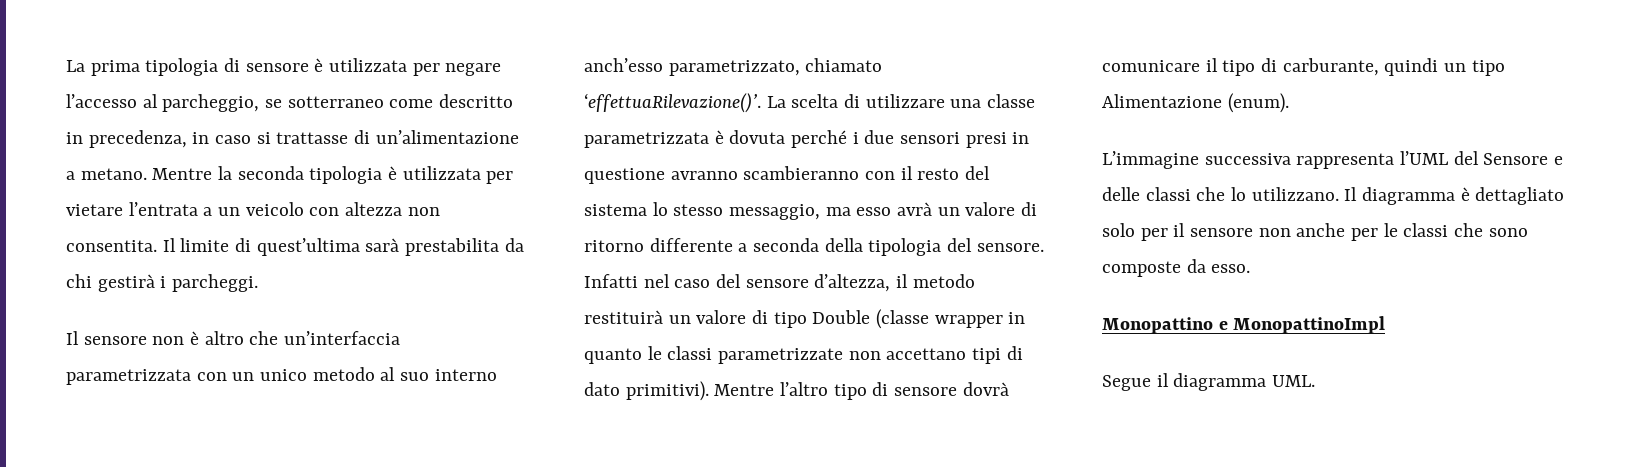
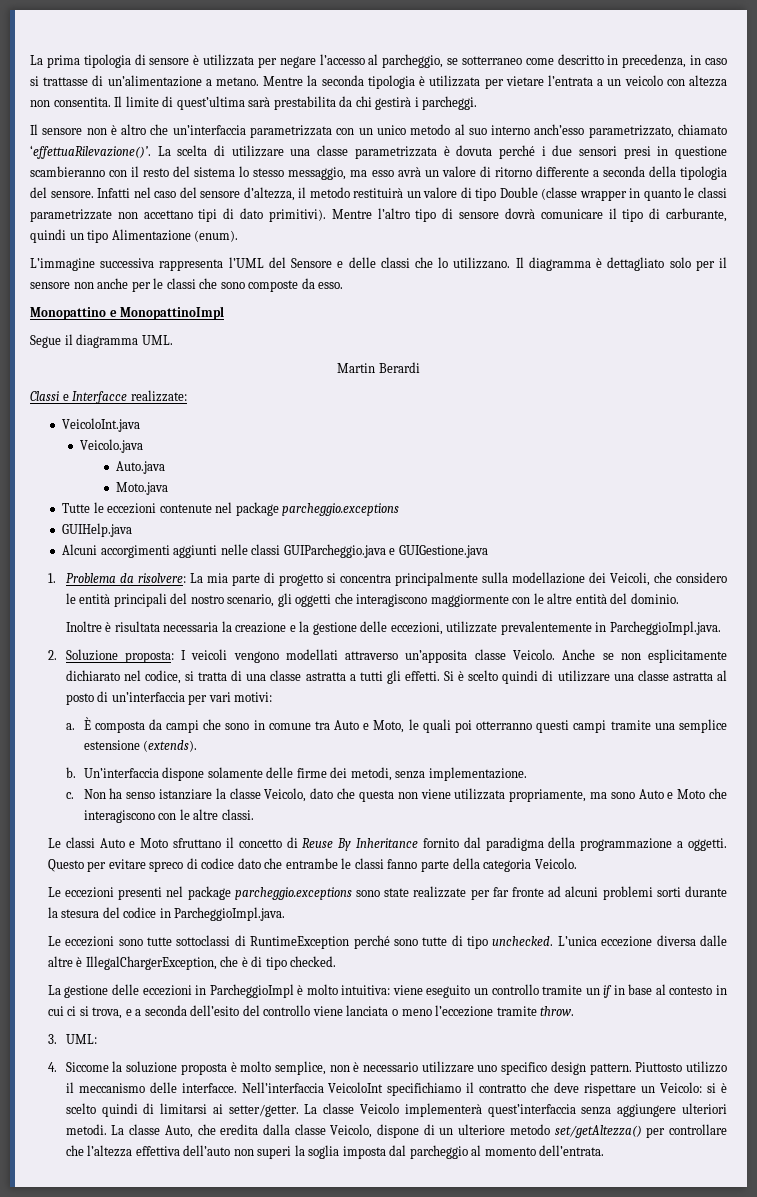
- La scelta di utilizzare una classe parametrizzata è dovuta perché i due sensori presi in questione avranno scambieranno con il resto del sistema lo stesso messaggio, ma esso avrà un valore di ritorno differente a seconda della tipologia del sensore.
+ La scelta di utilizzare una classe parametrizzata è dovuta perché i due sensori presi in questione scambieranno con il resto del sistema lo stesso messaggio, ma esso avrà un valore di ritorno differente a seconda della tipologia del sensore.
+ Martin Berardi
+ Classi e Interfacce realizzate:
+ VeicoloInt.java
+ Veicolo.java
+ Auto.java
+ Moto.java
+ Tutte le eccezioni contenute nel package parcheggio.exceptions
+ GUIHelp.java
+ Alcuni accorgimenti aggiunti nelle classi GUIParcheggio.java e GUIGestione.java
+ 1. Problema da risolvere: La mia parte di progetto si concentra principalmente sulla modellazione dei Veicoli, che considero le entità principali del nostro scenario, gli oggetti che interagiscono maggiormente con le altre entità del dominio.
+ Inoltre è risultata necessaria la creazione e la gestione delle eccezioni, utilizzate prevalentemente in ParcheggioImpl.java.
+ 2. Soluzione proposta: I veicoli vengono modellati attraverso un’apposita classe Veicolo. Anche se non esplicitamente dichiarato nel codice, si tratta di una classe astratta a tutti gli effetti. Si è scelto quindi di utilizzare una classe astratta al posto di un’interfaccia per vari motivi:
+ a. È composta da campi che sono in comune tra Auto e Moto, le quali poi otterranno questi campi tramite una semplice estensione (extends).
+ b. Un’interfaccia dispone solamente delle firme dei metodi, senza implementazione.
+ c. Non ha senso istanziare la classe Veicolo, dato che questa non viene utilizzata propriamente, ma sono Auto e Moto che interagiscono con le altre classi.
+ Le classi Auto e Moto sfruttano il concetto di Reuse By Inheritance fornito dal paradigma della programmazione a oggetti. Questo per evitare spreco di codice dato che entrambe le classi fanno parte della categoria Veicolo.
+ Le eccezioni presenti nel package parcheggio.exceptions sono state realizzate per far fronte ad alcuni problemi sorti durante la stesura del codice in ParcheggioImpl.java.
+ Le eccezioni sono tutte sottoclassi di RuntimeException perché sono tutte di tipo unchecked. L’unica eccezione diversa dalle altre è IllegalChargerException, che è di tipo checked.
+ La gestione delle eccezioni in ParcheggioImpl è molto intuitiva: viene eseguito un controllo tramite un if in base al contesto in cui ci si trova, e a seconda dell’esito del controllo viene lanciata o meno l’eccezione tramite throw.
+ 3. UML:
+ 4. Siccome la soluzione proposta è molto semplice, non è necessario utilizzare uno specifico design pattern. Piuttosto utilizzo il meccanismo delle interfacce. Nell’interfaccia VeicoloInt specifichiamo il contratto che deve rispettare un Veicolo: si è scelto quindi di limitarsi ai setter/getter. La classe Veicolo implementerà quest’interfaccia senza aggiungere ulteriori metodi. La classe Auto, che eredita dalla classe Veicolo, dispone di un ulteriore metodo set/getAltezza() per controllare che l’altezza effettiva dell’auto non superi la soglia imposta dal parcheggio al momento dell’entrata.

